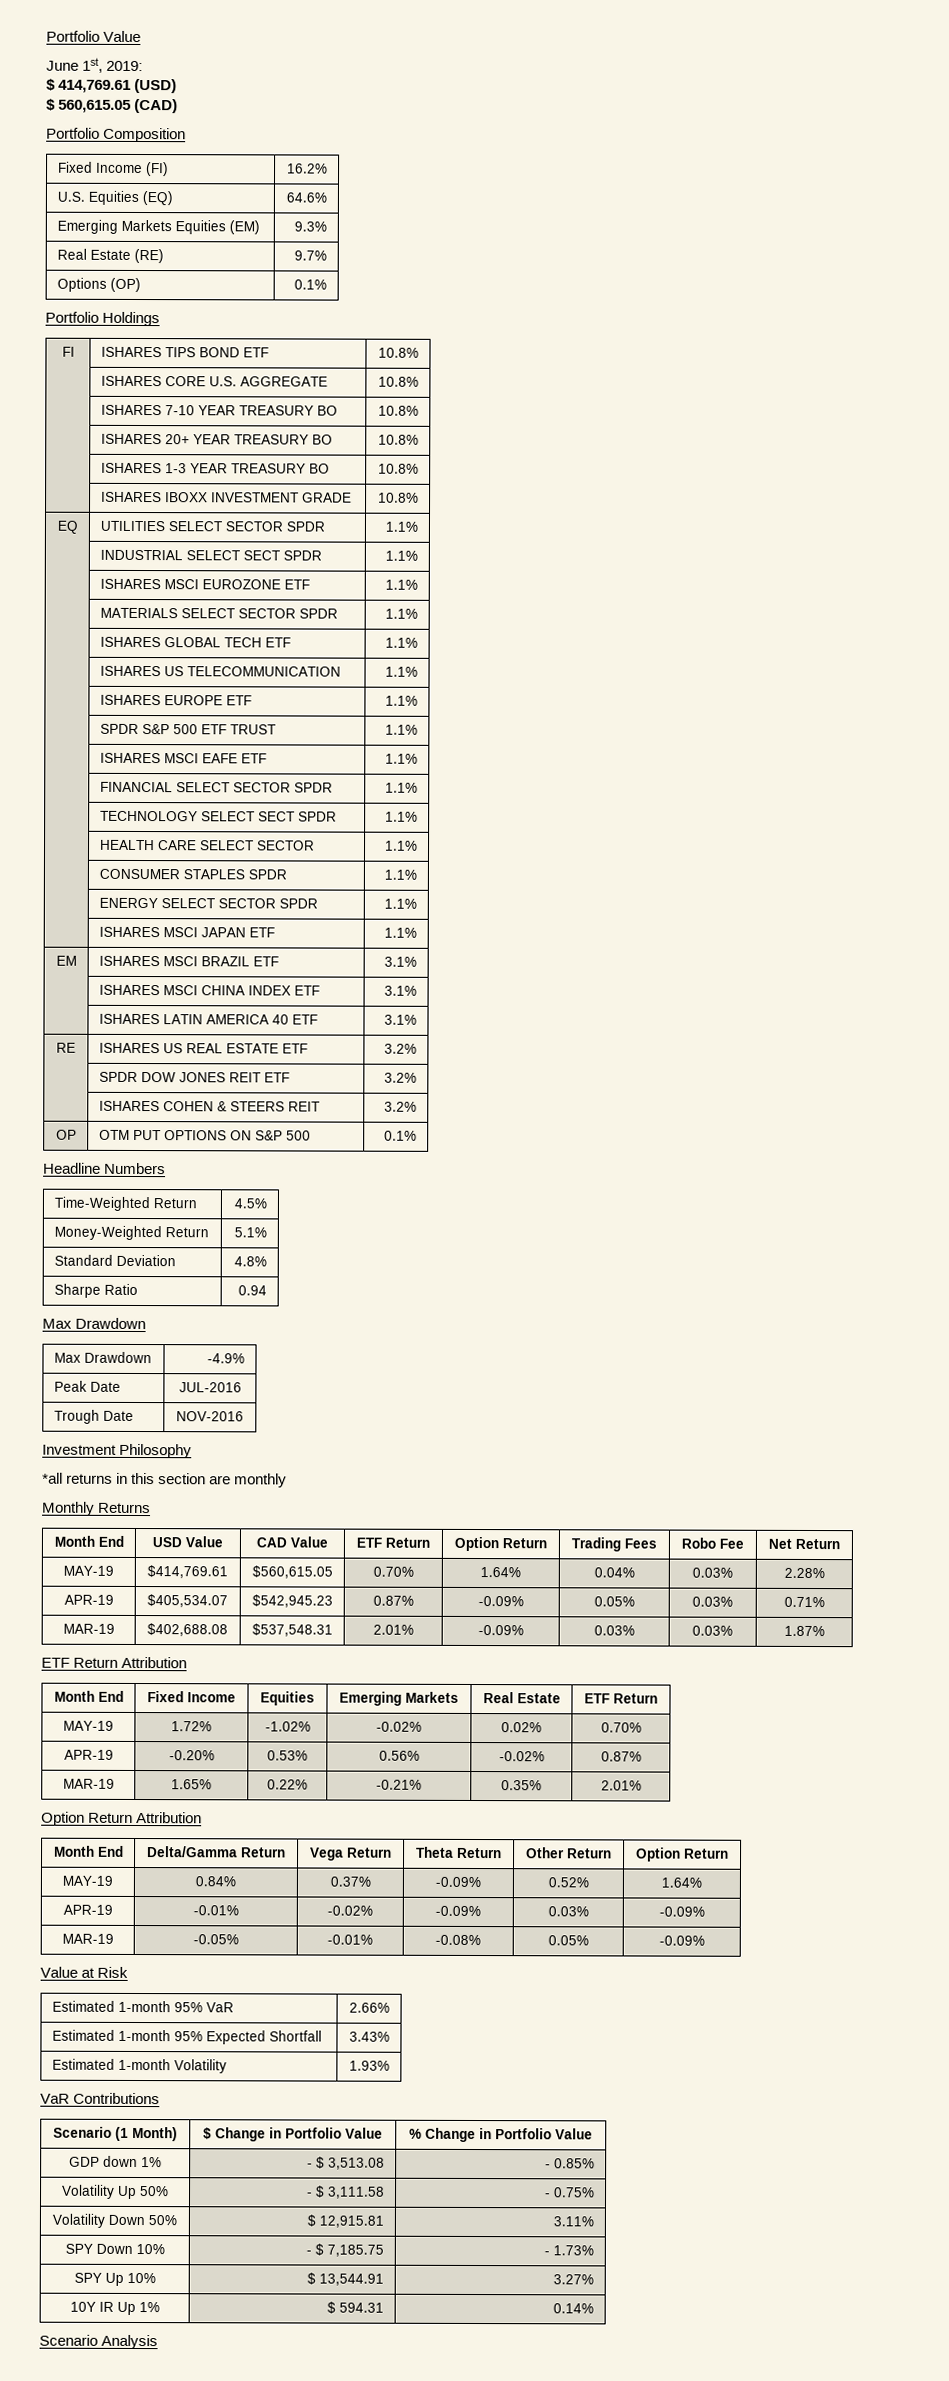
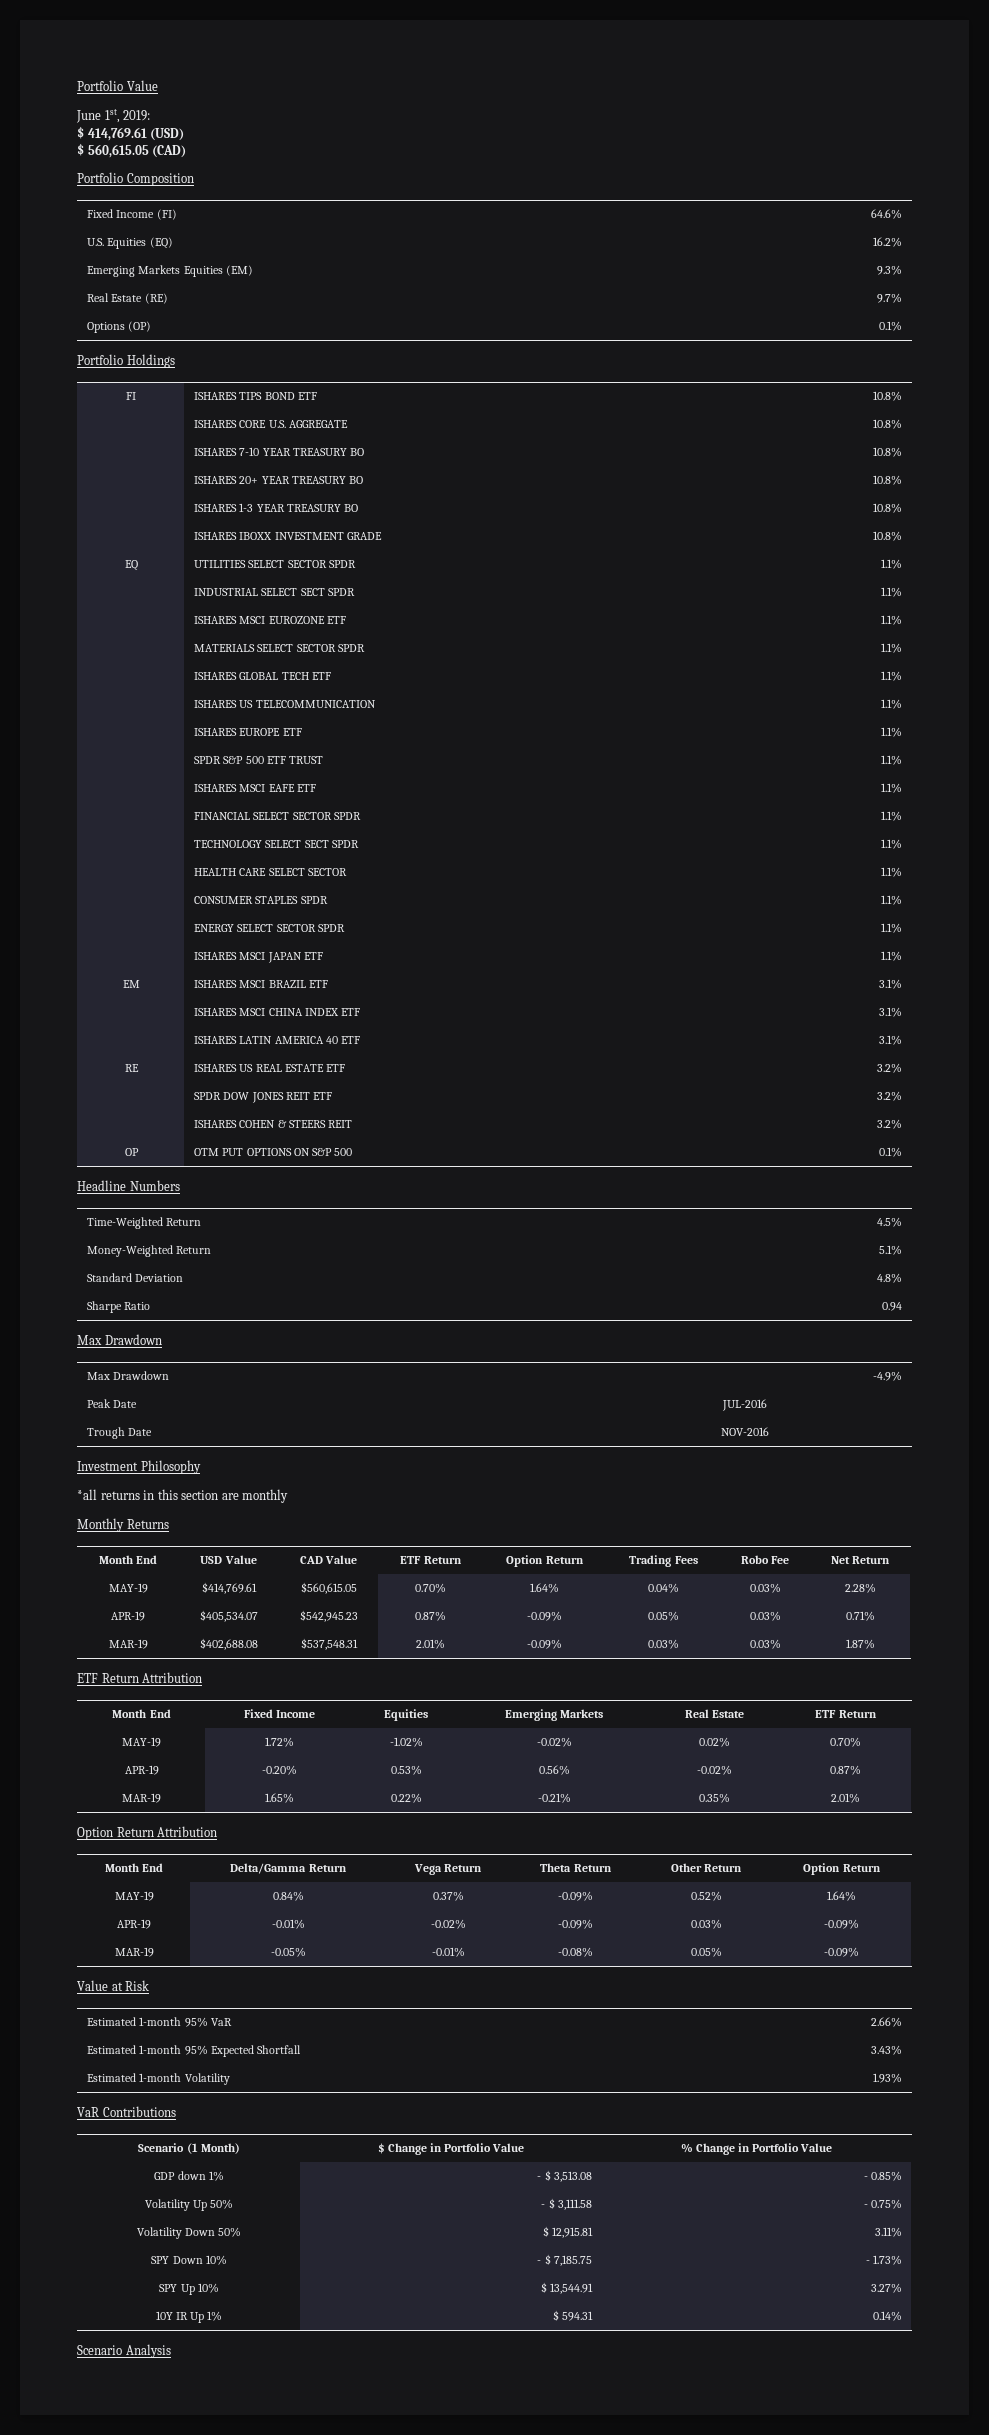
- Fixed Income (FI) | 16.2%
+ Fixed Income (FI) | 64.6%
- U.S. Equities (EQ) | 64.6%
+ U.S. Equities (EQ) | 16.2%

